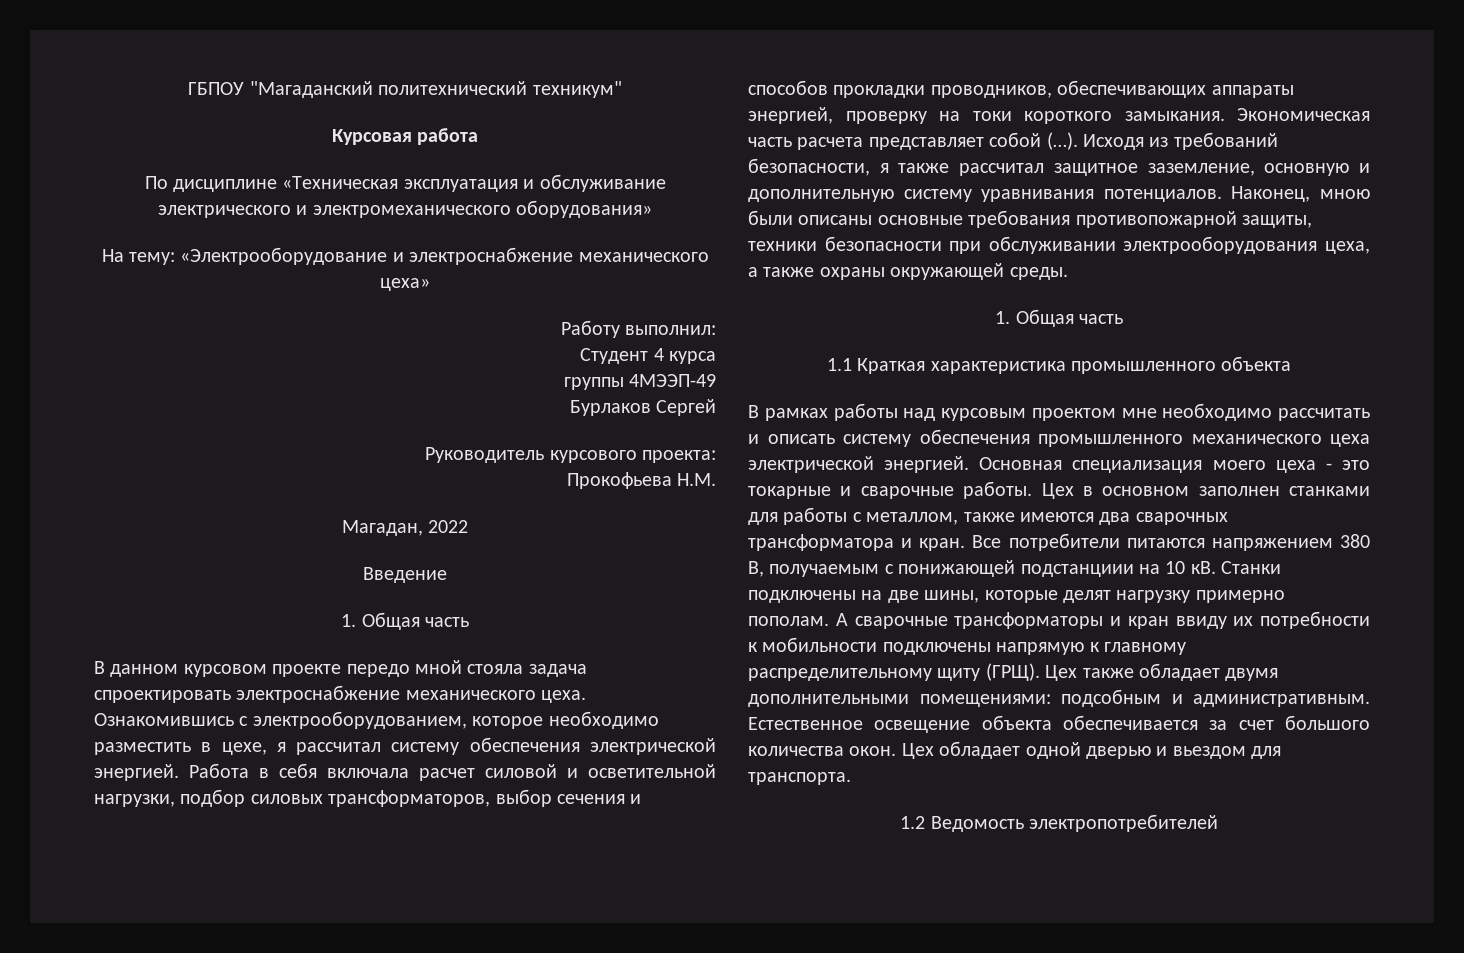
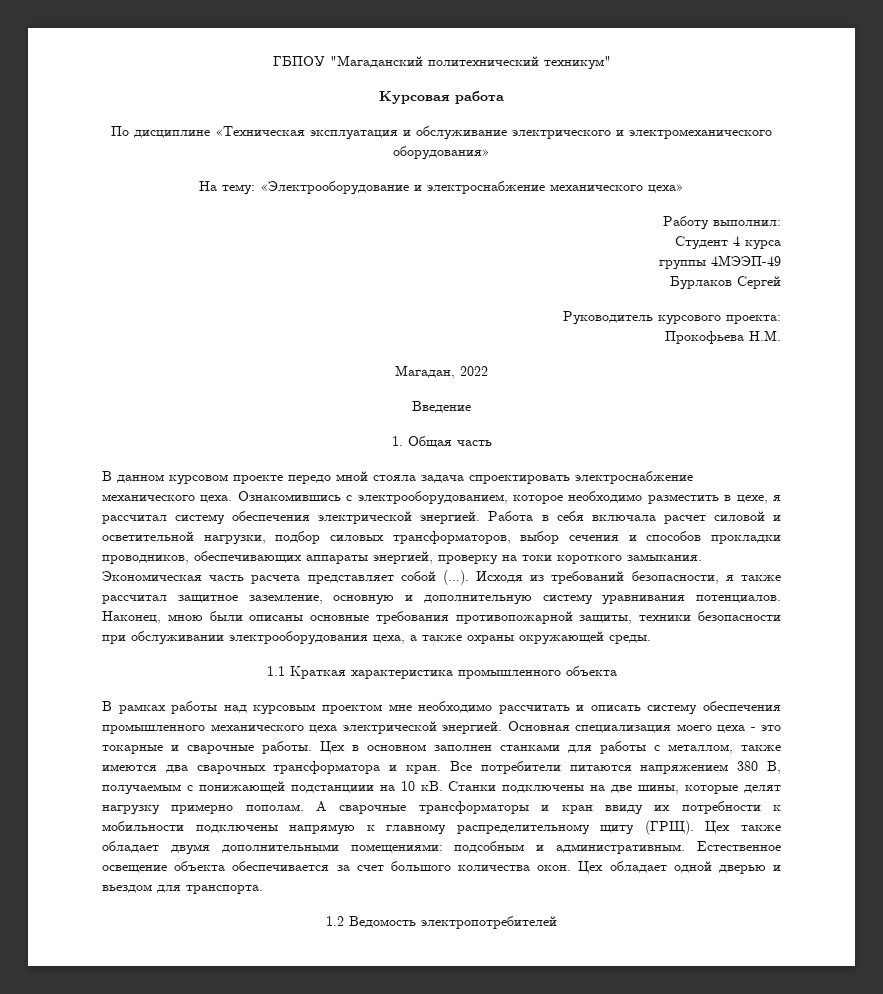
  Наконец, мною были описаны основные требования противопожарной защиты, техники безопасности при обслуживании электрооборудования цеха, а также охраны окружающей среды.
- 1. Общая часть

